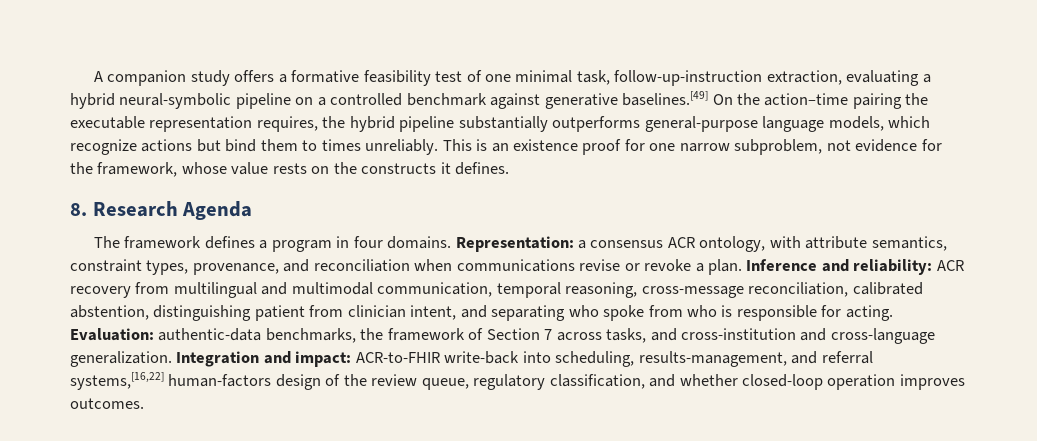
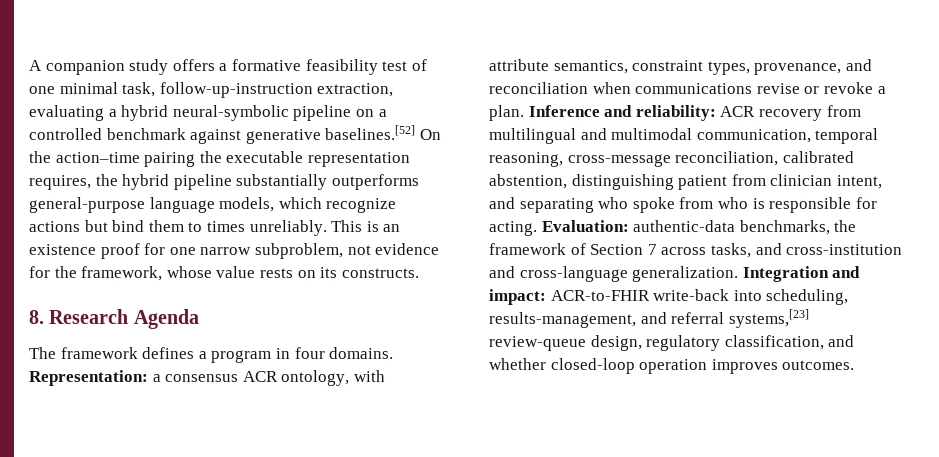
- A companion study offers a formative feasibility test of one minimal task, follow-up-instruction extraction, evaluating a hybrid neural-symbolic pipeline on a controlled benchmark against generative baselines.[49] On the action–time pairing the executable representation requires, the hybrid pipeline substantially outperforms general-purpose language models, which recognize actions but bind them to times unreliably.
+ A companion study offers a formative feasibility test of one minimal task, follow-up-instruction extraction, evaluating a hybrid neural-symbolic pipeline on a controlled benchmark against generative baselines.[52] On the action–time pairing the executable representation requires, the hybrid pipeline substantially outperforms general-purpose language models, which recognize actions but bind them to times unreliably.
- This is an existence proof for one narrow subproblem, not evidence for the framework, whose value rests on the constructs it defines.
+ This is an existence proof for one narrow subproblem, not evidence for the framework, whose value rests on its constructs.
- Integration and impact: ACR-to-FHIR write-back into scheduling, results-management, and referral systems,[16,22] human-factors design of the review queue, regulatory classification, and whether closed-loop operation improves outcomes.
+ Integration and impact: ACR-to-FHIR write-back into scheduling, results-management, and referral systems,[23] review-queue design, regulatory classification, and whether closed-loop operation improves outcomes.

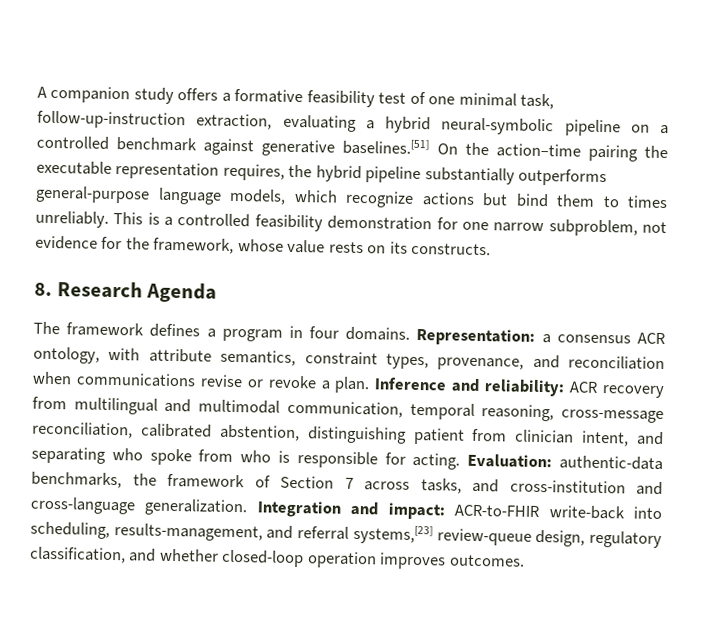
- A companion study offers a formative feasibility test of one minimal task, follow-up-instruction extraction, evaluating a hybrid neural-symbolic pipeline on a controlled benchmark against generative baselines.[52] On the action–time pairing the executable representation requires, the hybrid pipeline substantially outperforms general-purpose language models, which recognize actions but bind them to times unreliably.
+ A companion study offers a formative feasibility test of one minimal task, follow-up-instruction extraction, evaluating a hybrid neural-symbolic pipeline on a controlled benchmark against generative baselines.[51] On the action–time pairing the executable representation requires, the hybrid pipeline substantially outperforms general-purpose language models, which recognize actions but bind them to times unreliably.
- This is an existence proof for one narrow subproblem, not evidence for the framework, whose value rests on its constructs.
+ This is a controlled feasibility demonstration for one narrow subproblem, not evidence for the framework, whose value rests on its constructs.

